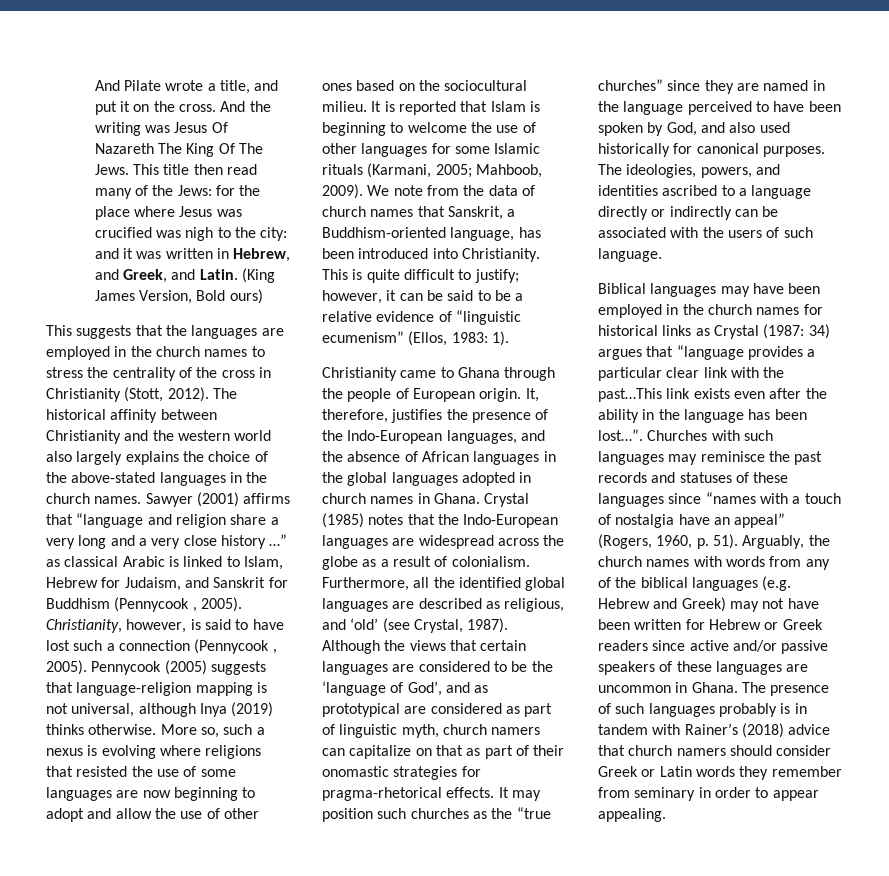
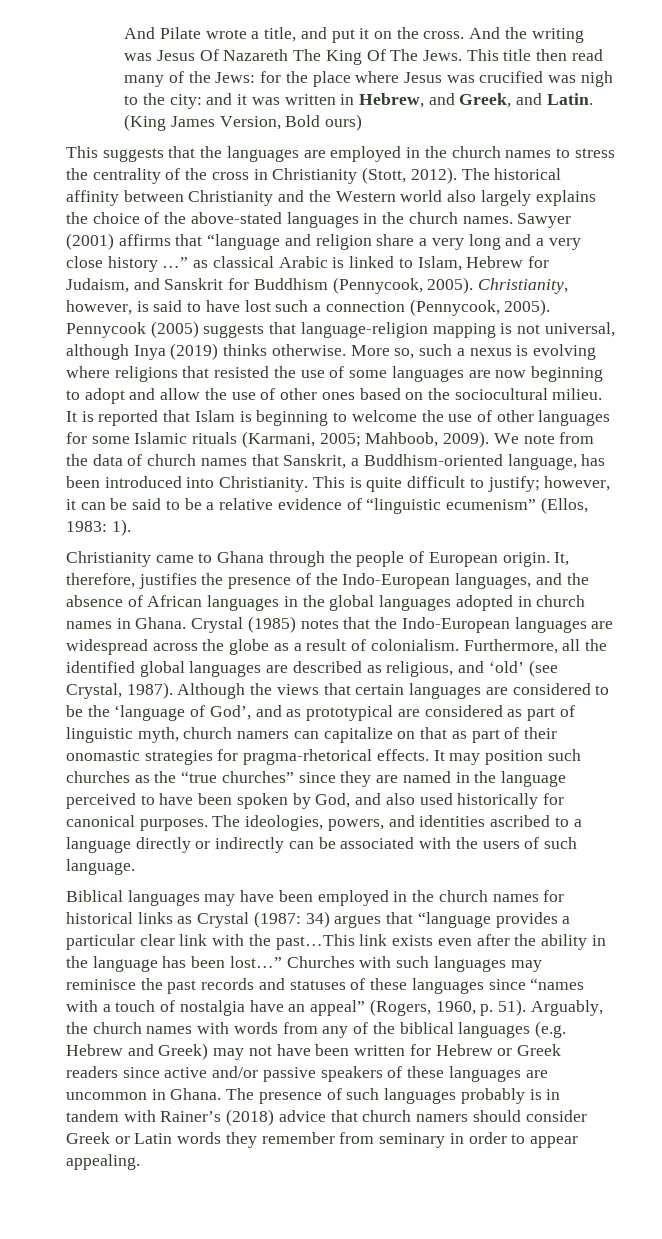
- The historical affinity between Christianity and the western world also largely explains the choice of the above-stated languages in the church names.
+ The historical affinity between Christianity and the Western world also largely explains the choice of the above-stated languages in the church names.
- Sawyer (2001) affirms that “language and religion share a very long and a very close history …” as classical Arabic is linked to Islam, Hebrew for Judaism, and Sanskrit for Buddhism (Pennycook , 2005).
+ Sawyer (2001) affirms that “language and religion share a very long and a very close history …” as classical Arabic is linked to Islam, Hebrew for Judaism, and Sanskrit for Buddhism (Pennycook, 2005).
- Christianity, however, is said to have lost such a connection (Pennycook , 2005).
+ Christianity, however, is said to have lost such a connection (Pennycook, 2005).
- Biblical languages may have been employed in the church names for historical links as Crystal (1987: 34) argues that “language provides a particular clear link with the past…This link exists even after the ability in the language has been lost…”.
+ Biblical languages may have been employed in the church names for historical links as Crystal (1987: 34) argues that “language provides a particular clear link with the past…This link exists even after the ability in the language has been lost…”

